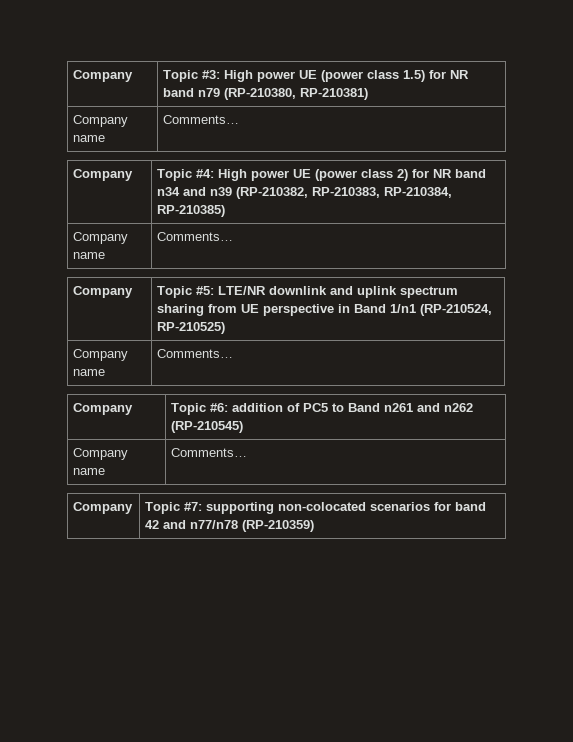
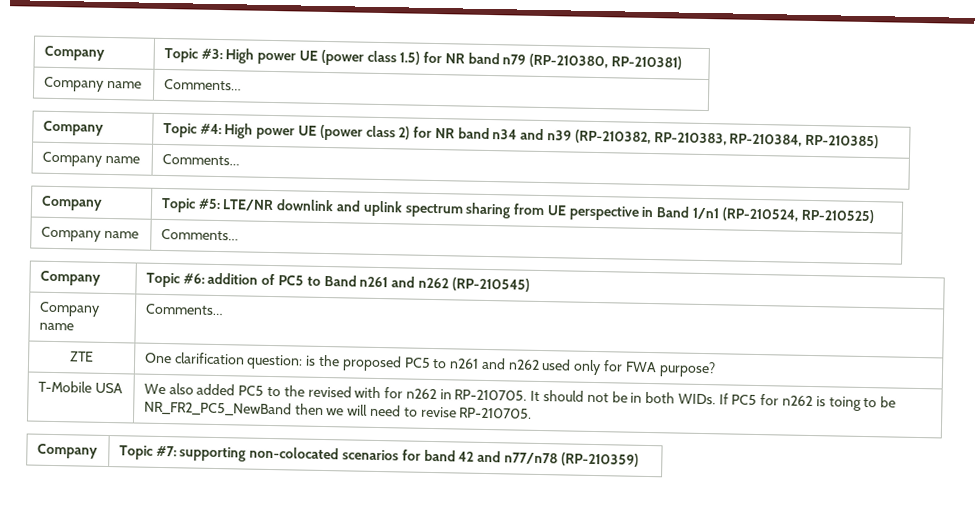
+ ZTE | One clarification question: is the proposed PC5 to n261 and n262 used only for FWA purpose?
+ T-Mobile USA | We also added PC5 to the revised with for n262 in RP-210705. It should not be in both WIDs. If PC5 for n262 is toing to be NR_FR2_PC5_NewBand then we will need to revise RP-210705.

